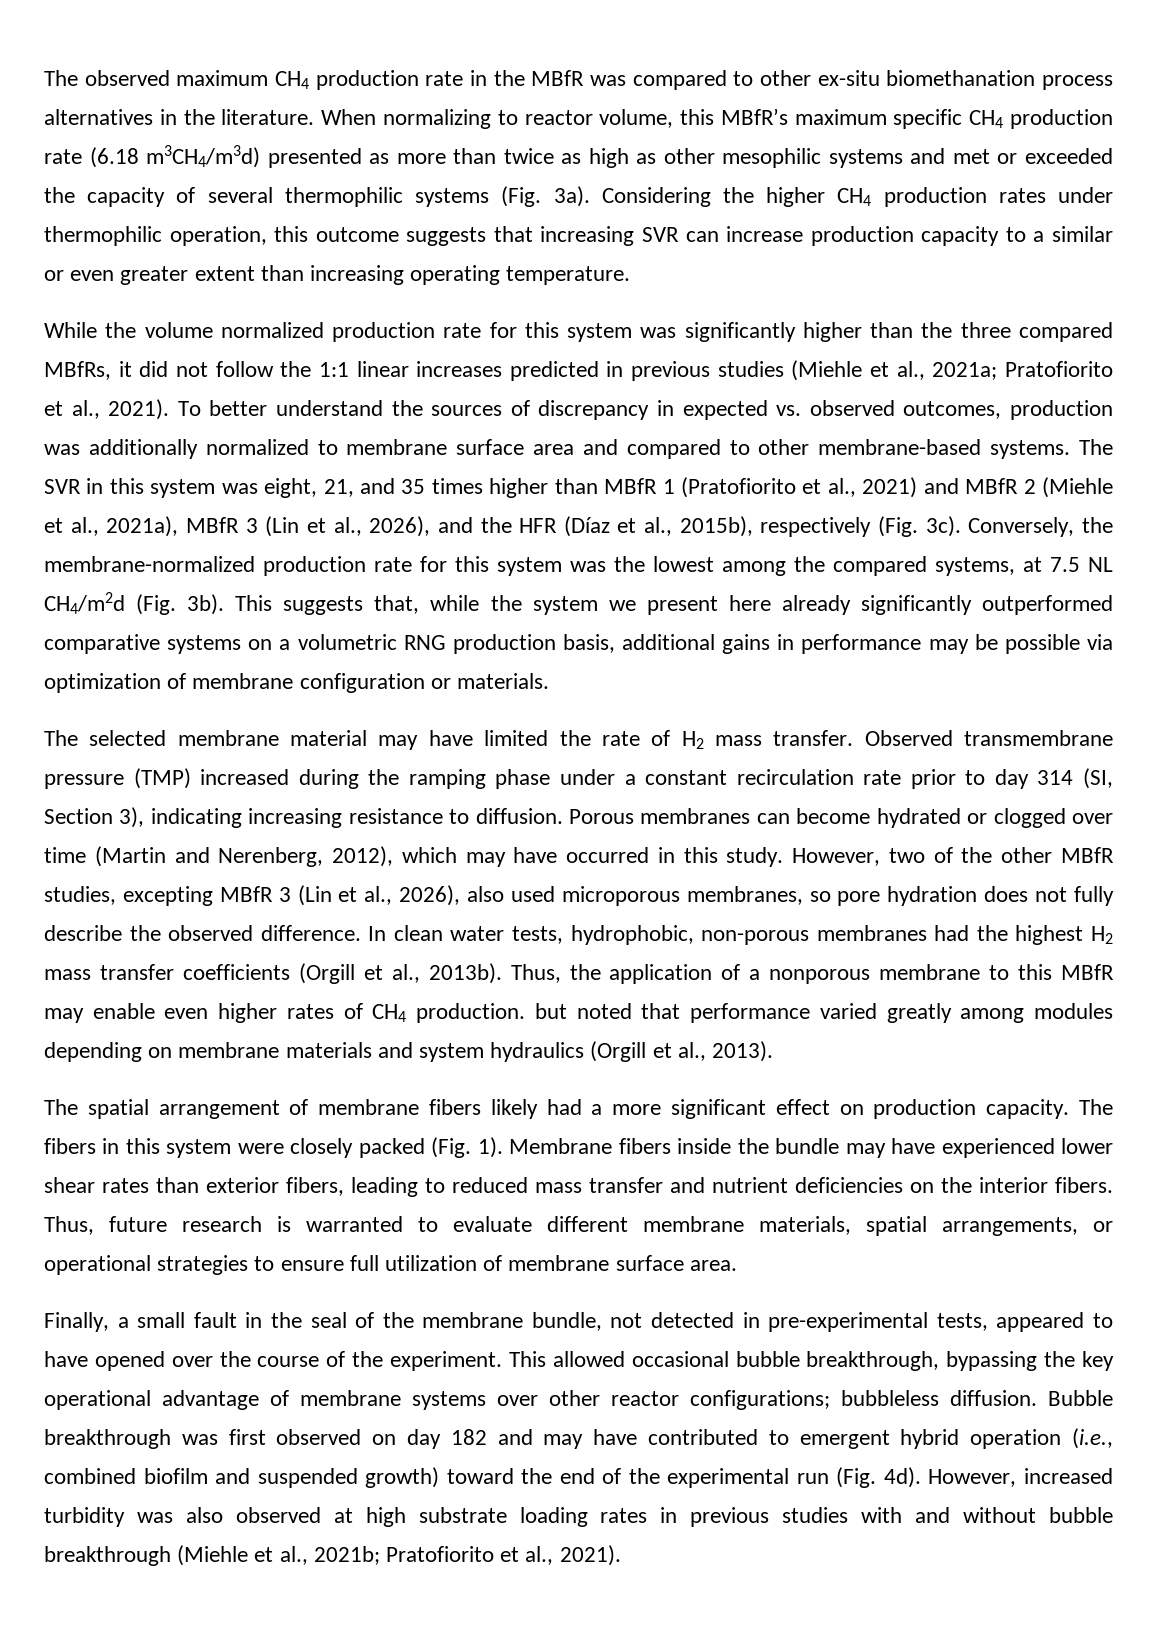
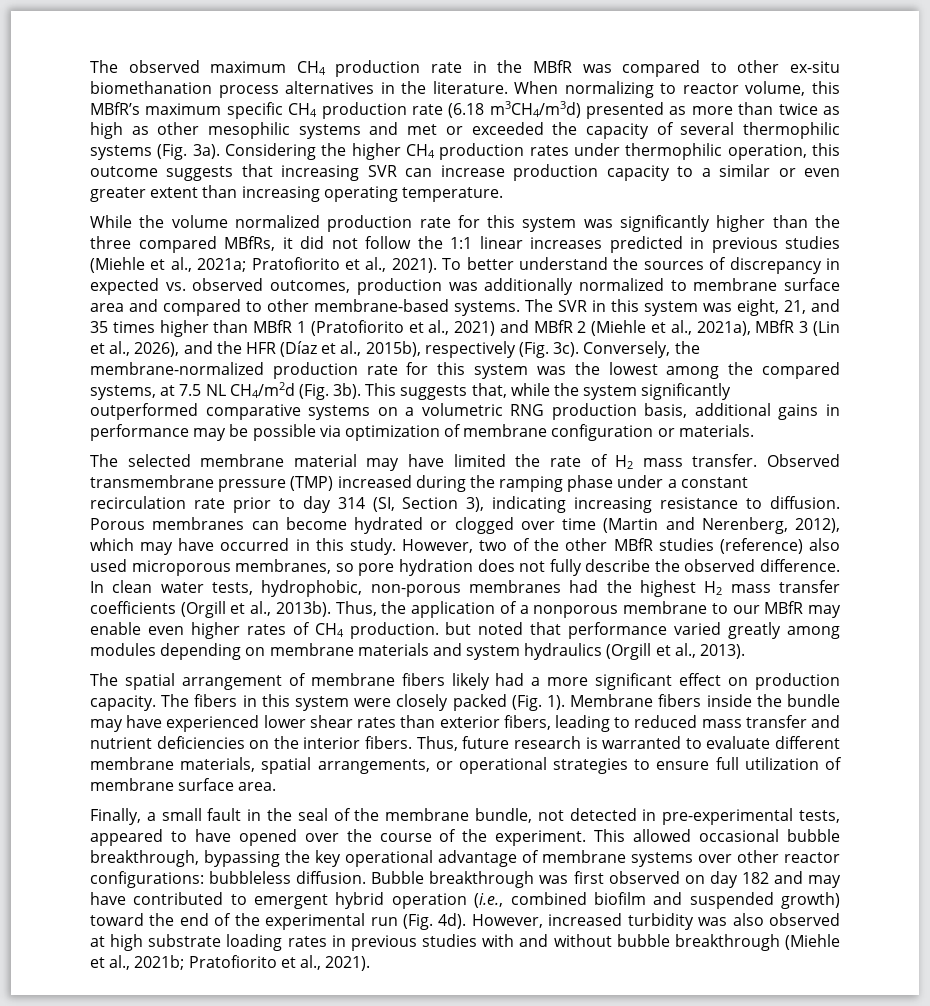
- This suggests that, while the system we present here already significantly outperformed comparative systems on a volumetric RNG production basis, additional gains in performance may be possible via optimization of membrane configuration or materials.
+ This suggests that, while the system significantly outperformed comparative systems on a volumetric RNG production basis, additional gains in performance may be possible via optimization of membrane configuration or materials.
- However, two of the other MBfR studies, excepting MBfR 3 (Lin et al., 2026), also used microporous membranes, so pore hydration does not fully describe the observed difference.
+ However, two of the other MBfR studies (reference) also used microporous membranes, so pore hydration does not fully describe the observed difference.
- Thus, the application of a nonporous membrane to this MBfR may enable even higher rates of CH4 production. but noted that performance varied greatly among modules depending on membrane materials and system hydraulics (Orgill et al., 2013).
+ Thus, the application of a nonporous membrane to our MBfR may enable even higher rates of CH4 production. but noted that performance varied greatly among modules depending on membrane materials and system hydraulics (Orgill et al., 2013).
- This allowed occasional bubble breakthrough, bypassing the key operational advantage of membrane systems over other reactor configurations; bubbleless diffusion.
+ This allowed occasional bubble breakthrough, bypassing the key operational advantage of membrane systems over other reactor configurations: bubbleless diffusion.

